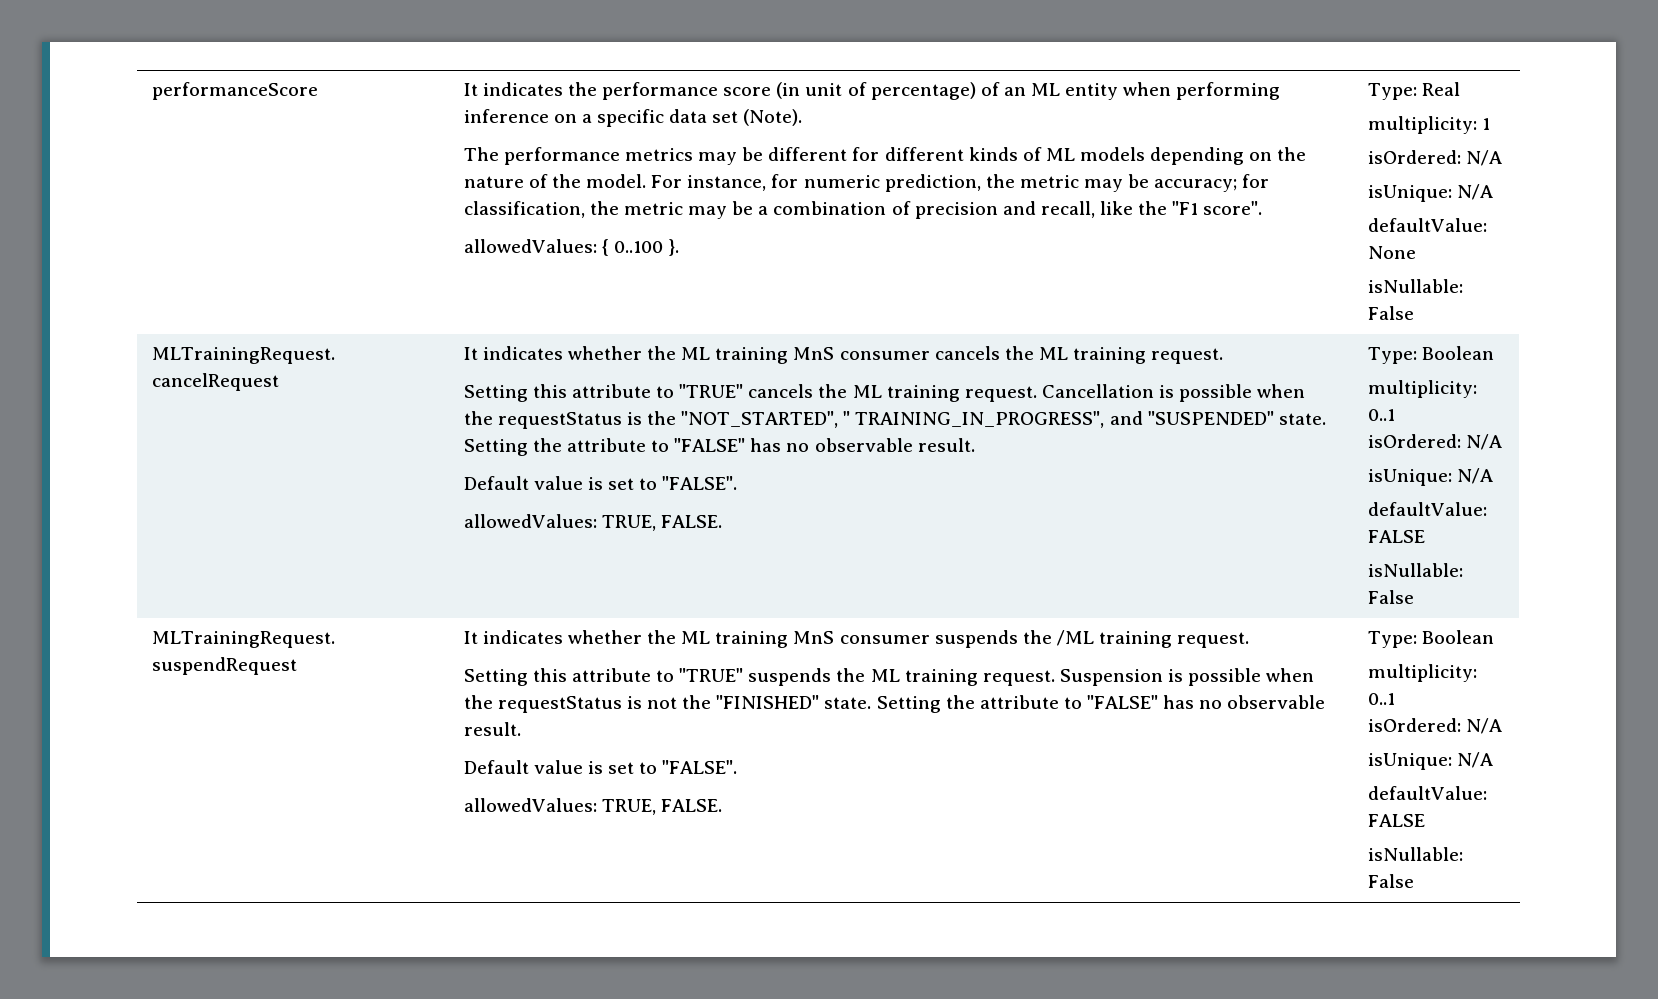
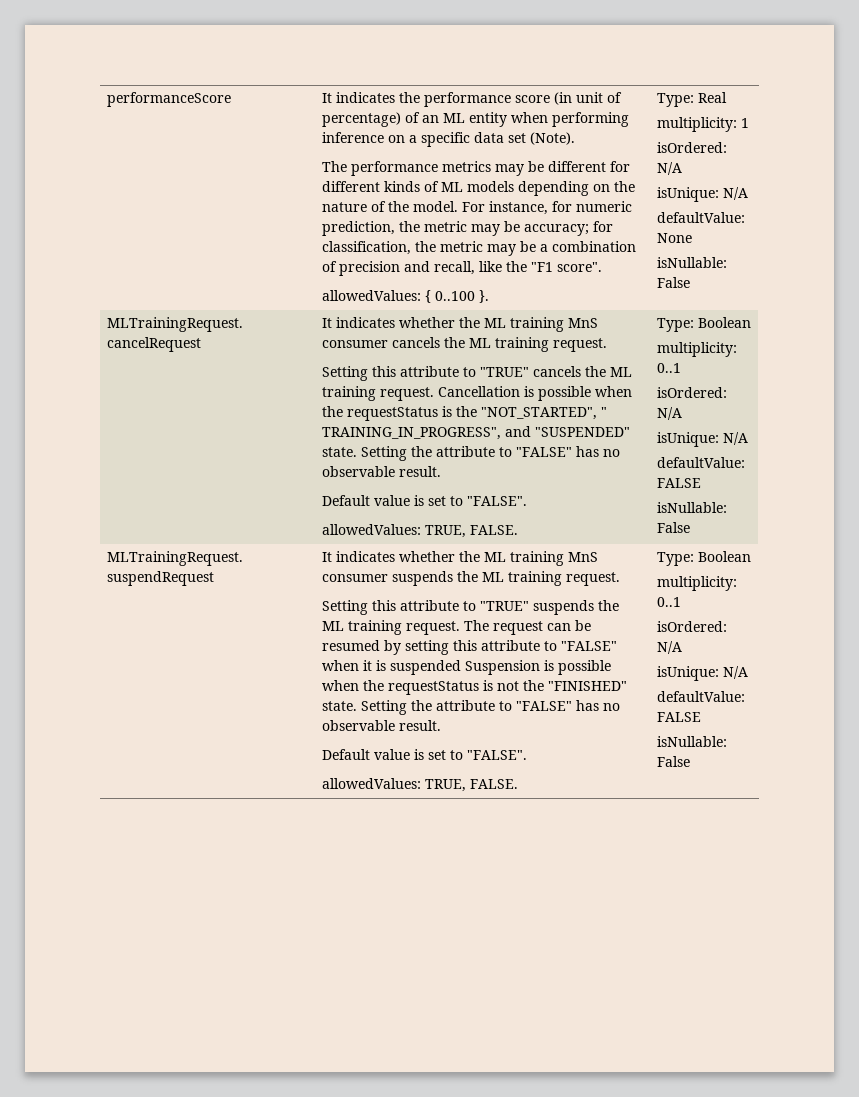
- It indicates whether the ML training MnS consumer suspends the /ML training request.
+ It indicates whether the ML training MnS consumer suspends the ML training request.
- Suspension is possible when the requestStatus is not the "FINISHED" state.
+ The request can be resumed by setting this attribute to "FALSE" when it is suspended Suspension is possible when the requestStatus is not the "FINISHED" state.

